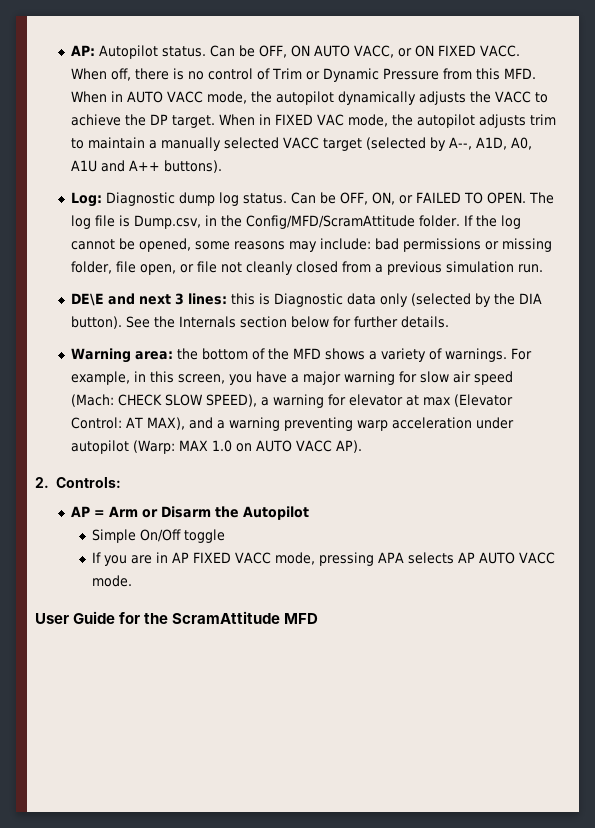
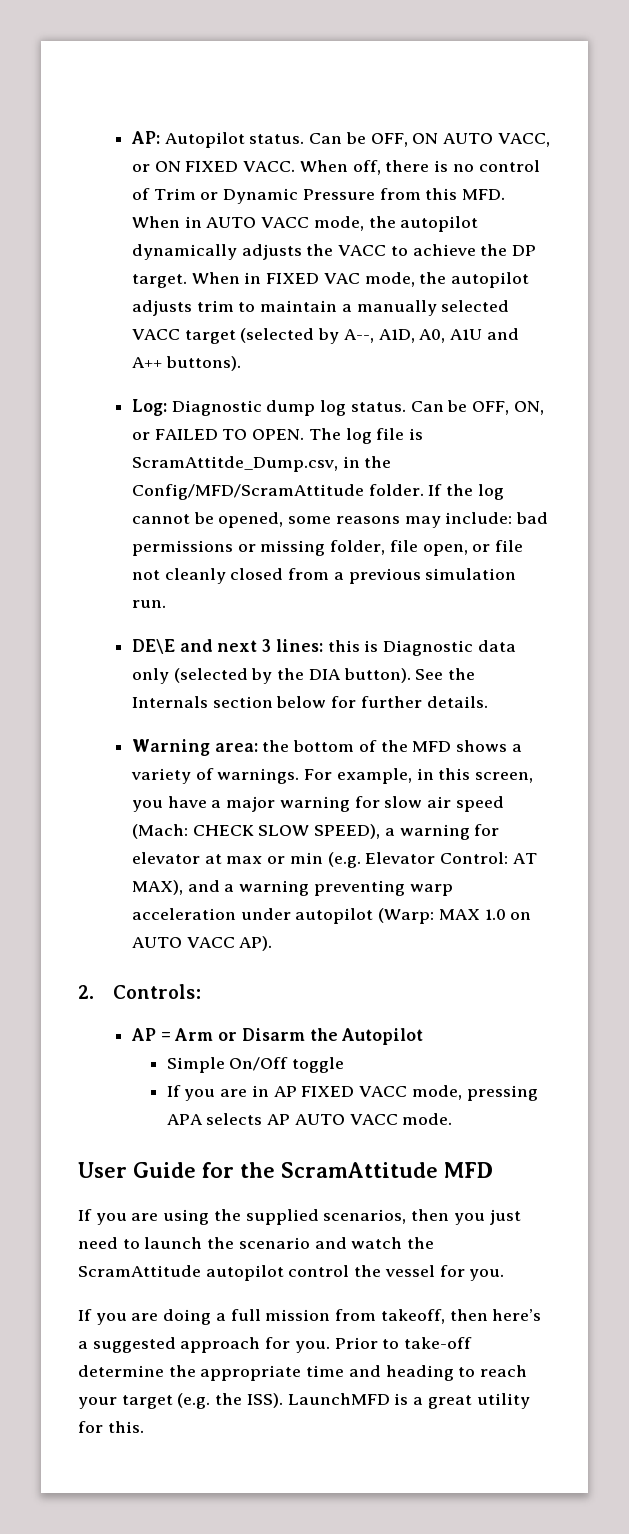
- The log file is Dump.csv, in the Config/MFD/ScramAttitude folder.
+ The log file is ScramAttitde_Dump.csv, in the Config/MFD/ScramAttitude folder.
- For example, in this screen, you have a major warning for slow air speed (Mach: CHECK SLOW SPEED), a warning for elevator at max (Elevator Control: AT MAX), and a warning preventing warp acceleration under autopilot (Warp: MAX 1.0 on AUTO VACC AP).
+ For example, in this screen, you have a major warning for slow air speed (Mach: CHECK SLOW SPEED), a warning for elevator at max or min (e.g. Elevator Control: AT MAX), and a warning preventing warp acceleration under autopilot (Warp: MAX 1.0 on AUTO VACC AP).
+ If you are using the supplied scenarios, then you just need to launch the scenario and watch the ScramAttitude autopilot control the vessel for you.
+ If you are doing a full mission from takeoff, then here’s a suggested approach for you. Prior to take-off determine the appropriate time and heading to reach your target (e.g. the ISS). LaunchMFD is a great utility for this.

